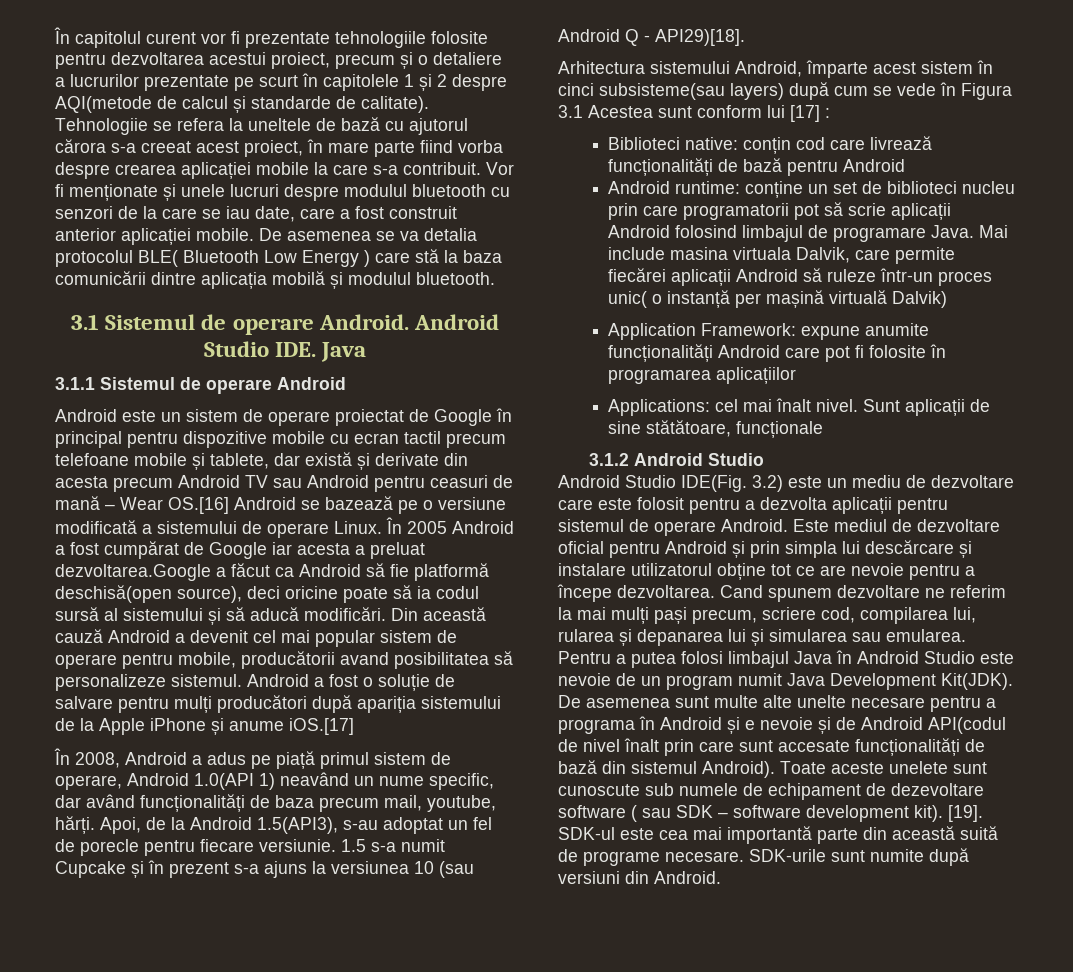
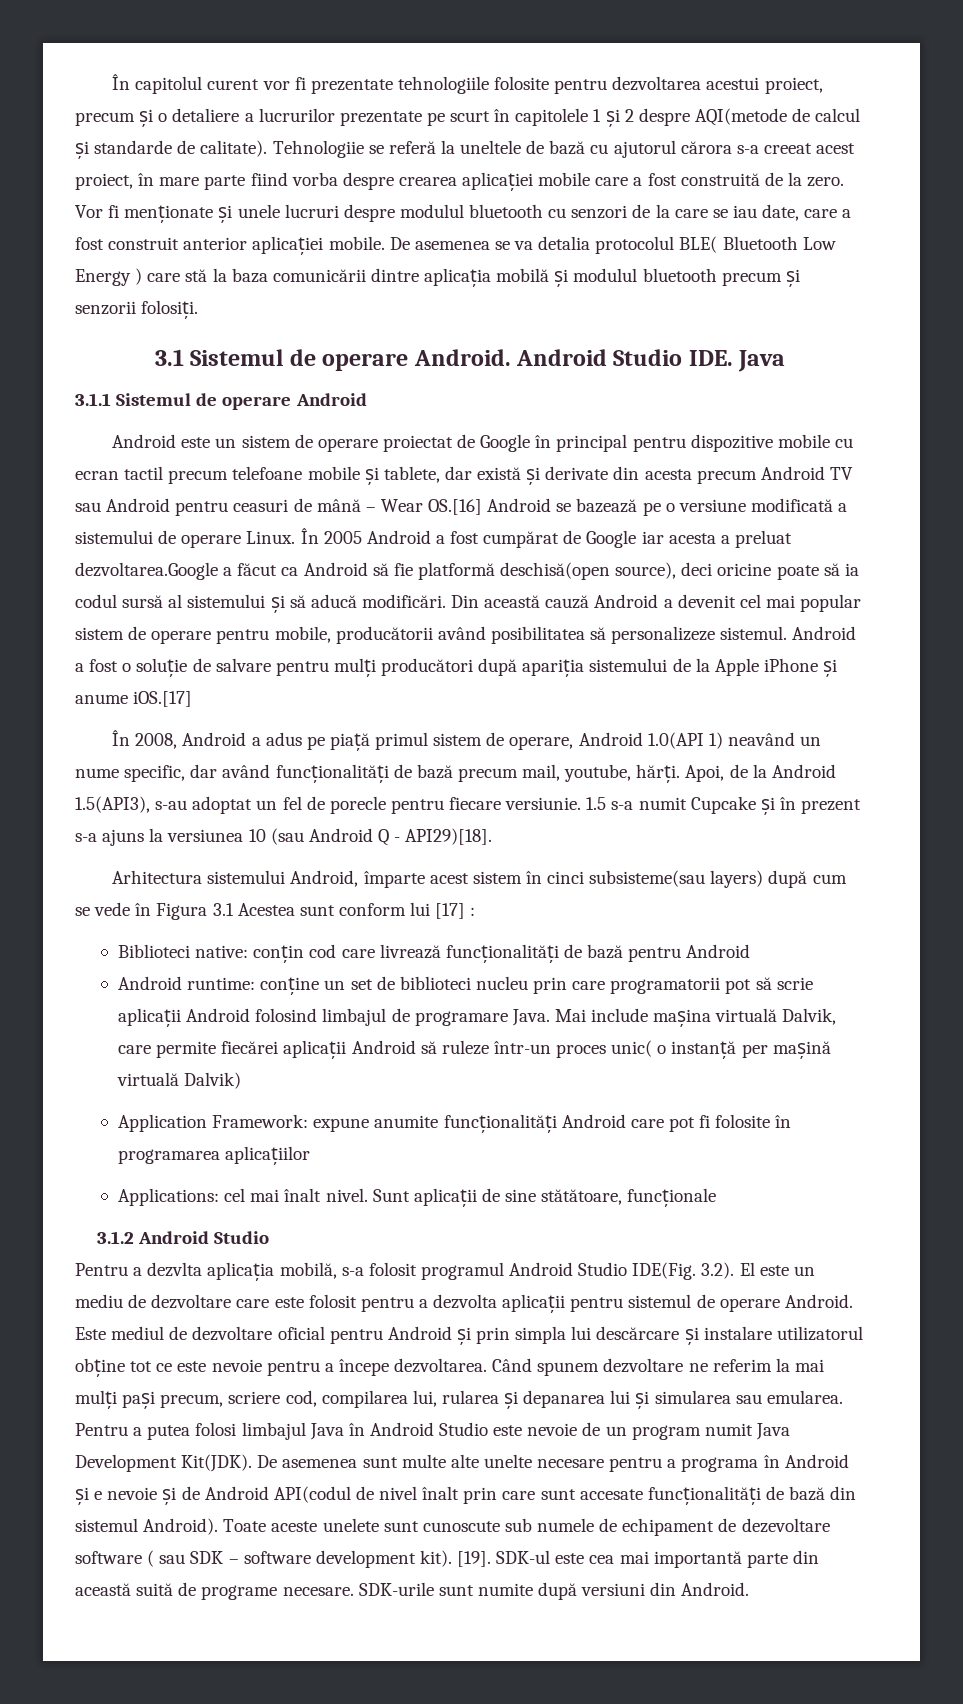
- Tehnologiie se refera la uneltele de bază cu ajutorul cărora s-a creeat acest proiect, în mare parte fiind vorba despre crearea aplicației mobile la care s-a contribuit.
+ Tehnologiie se referă la uneltele de bază cu ajutorul cărora s-a creeat acest proiect, în mare parte fiind vorba despre crearea aplicației mobile care a fost construită de la zero.
- De asemenea se va detalia protocolul BLE( Bluetooth Low Energy ) care stă la baza comunicării dintre aplicația mobilă și modulul bluetooth.
+ De asemenea se va detalia protocolul BLE( Bluetooth Low Energy ) care stă la baza comunicării dintre aplicația mobilă și modulul bluetooth precum și senzorii folosiți.
- Android este un sistem de operare proiectat de Google în principal pentru dispozitive mobile cu ecran tactil precum telefoane mobile și tablete, dar există și derivate din acesta precum Android TV sau Android pentru ceasuri de mană – Wear OS.[16] Android se bazează pe o versiune modificată a sistemului de operare Linux.
+ Android este un sistem de operare proiectat de Google în principal pentru dispozitive mobile cu ecran tactil precum telefoane mobile și tablete, dar există și derivate din acesta precum Android TV sau Android pentru ceasuri de mână – Wear OS.[16] Android se bazează pe o versiune modificată a sistemului de operare Linux.
- Din această cauză Android a devenit cel mai popular sistem de operare pentru mobile, producătorii avand posibilitatea să personalizeze sistemul.
+ Din această cauză Android a devenit cel mai popular sistem de operare pentru mobile, producătorii având posibilitatea să personalizeze sistemul.
- În 2008, Android a adus pe piață primul sistem de operare, Android 1.0(API 1) neavând un nume specific, dar având funcționalități de baza precum mail, youtube, hărți.
+ În 2008, Android a adus pe piață primul sistem de operare, Android 1.0(API 1) neavând un nume specific, dar având funcționalități de bază precum mail, youtube, hărți.
- Mai include masina virtuala Dalvik, care permite fiecărei aplicații Android să ruleze într-un proces unic( o instanță per mașină virtuală Dalvik)
+ Mai include mașina virtuală Dalvik, care permite fiecărei aplicații Android să ruleze într-un proces unic( o instanță per mașină virtuală Dalvik)
- Android Studio IDE(Fig.
+ Pentru a dezvlta aplicația mobilă, s-a folosit programul Android Studio IDE(Fig.
- 3.2) este un mediu de dezvoltare care este folosit pentru a dezvolta aplicații pentru sistemul de operare Android.
+ 3.2). El este un mediu de dezvoltare care este folosit pentru a dezvolta aplicații pentru sistemul de operare Android.
- Este mediul de dezvoltare oficial pentru Android și prin simpla lui descărcare și instalare utilizatorul obține tot ce are nevoie pentru a începe dezvoltarea.
+ Este mediul de dezvoltare oficial pentru Android și prin simpla lui descărcare și instalare utilizatorul obține tot ce este nevoie pentru a începe dezvoltarea.
- Cand spunem dezvoltare ne referim la mai mulți pași precum, scriere cod, compilarea lui, rularea și depanarea lui și simularea sau emularea.
+ Când spunem dezvoltare ne referim la mai mulți pași precum, scriere cod, compilarea lui, rularea și depanarea lui și simularea sau emularea.

